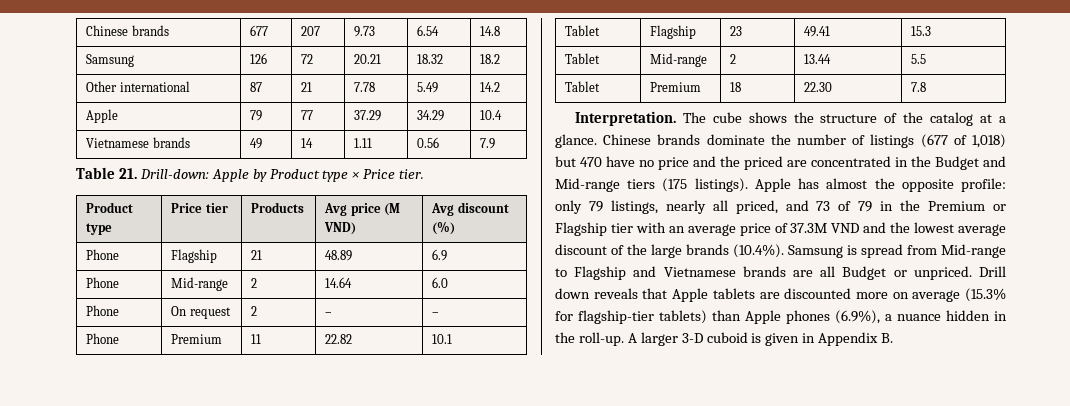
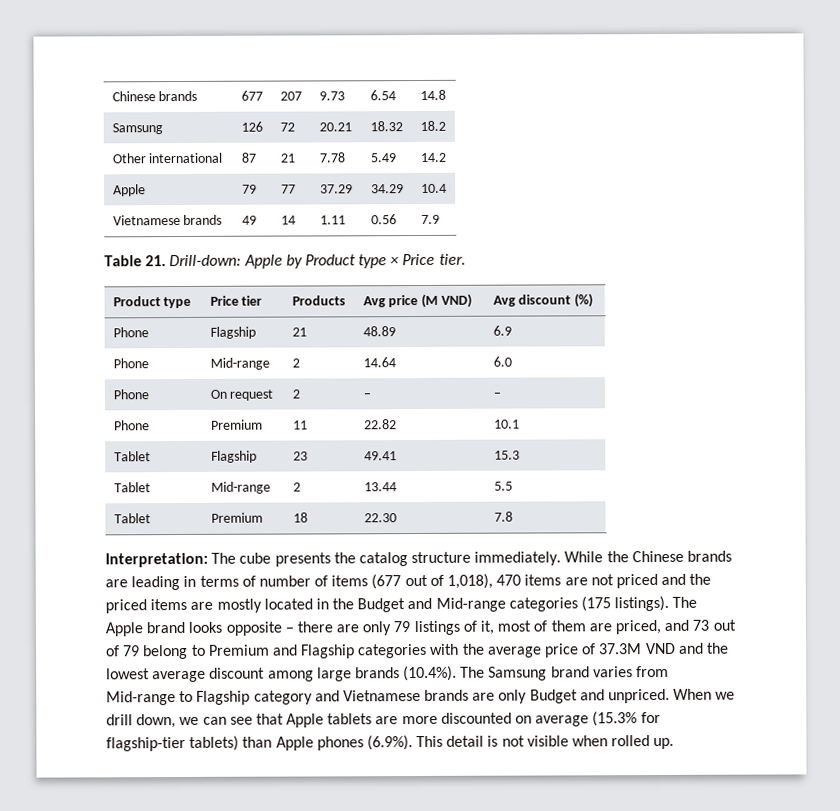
- Interpretation. The cube shows the structure of the catalog at a glance. Chinese brands dominate the number of listings (677 of 1,018) but 470 have no price and the priced are concentrated in the Budget and Mid-range tiers (175 listings).
+ Interpretation: The cube presents the catalog structure immediately. While the Chinese brands are leading in terms of number of items (677 out of 1,018), 470 items are not priced and the priced items are mostly located in the Budget and Mid-range categories (175 listings).
- Apple has almost the opposite profile: only 79 listings, nearly all priced, and 73 of 79 in the Premium or Flagship tier with an average price of 37.3M VND and the lowest average discount of the large brands (10.4%). Samsung is spread from Mid-range to Flagship and Vietnamese brands are all Budget or unpriced. Drill down reveals that Apple tablets are discounted more on average (15.3% for flagship-tier tablets) than Apple phones (6.9%), a nuance hidden in the roll-up. A larger 3-D cuboid is given in Appendix B.
+ The Apple brand looks opposite – there are only 79 listings of it, most of them are priced, and 73 out of 79 belong to Premium and Flagship categories with the average price of 37.3M VND and the lowest average discount among large brands (10.4%). The Samsung brand varies from Mid-range to Flagship category and Vietnamese brands are only Budget and unpriced. When we drill down, we can see that Apple tablets are more discounted on average (15.3% for flagship-tier tablets) than Apple phones (6.9%). This detail is not visible when rolled up.

